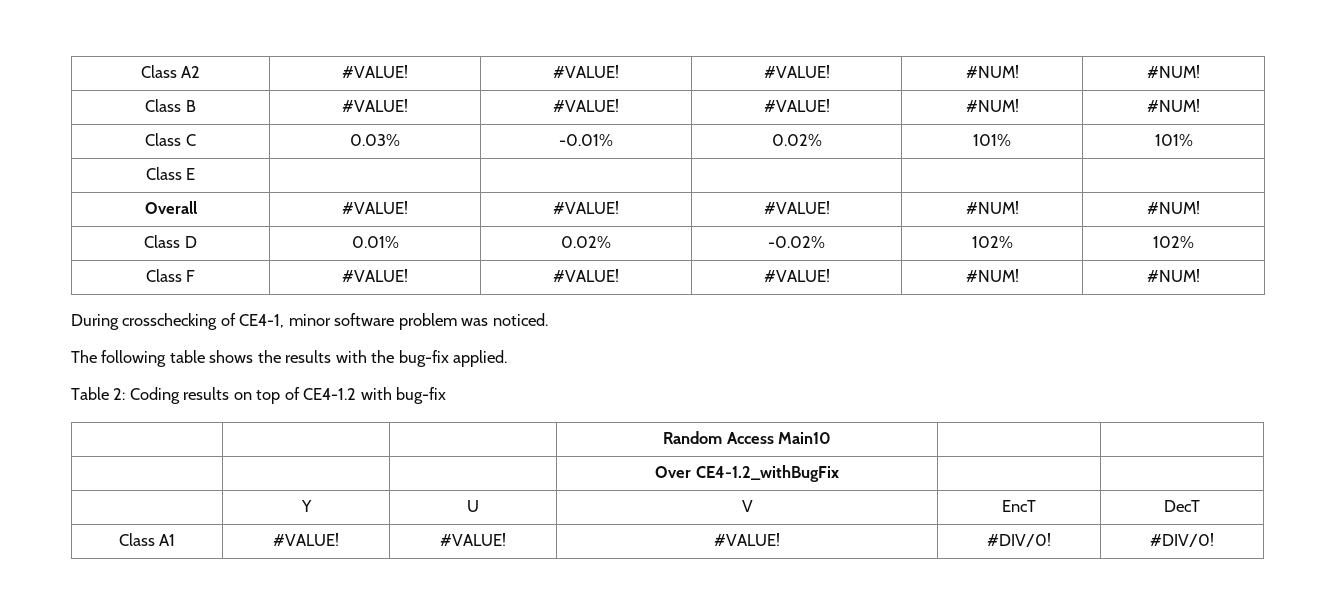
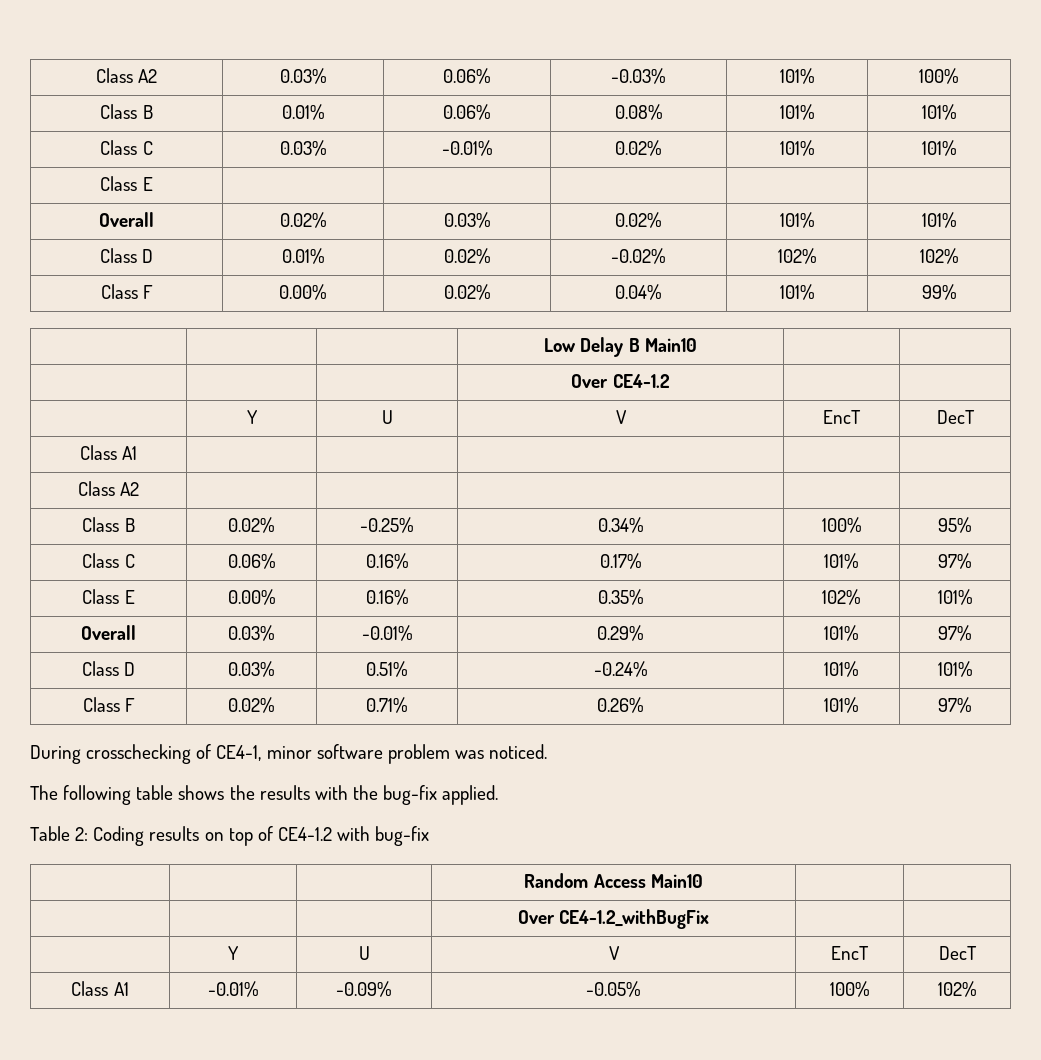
- Class A2 | #VALUE! | #VALUE! | #VALUE! | #NUM! | #NUM!
- Class B | #VALUE! | #VALUE! | #VALUE! | #NUM! | #NUM!
+ Class A2 | 0.03% | 0.06% | -0.03% | 101% | 100%
+ Class B | 0.01% | 0.06% | 0.08% | 101% | 101%
- Overall | #VALUE! | #VALUE! | #VALUE! | #NUM! | #NUM!
+ Overall | 0.02% | 0.03% | 0.02% | 101% | 101%
- Class F | #VALUE! | #VALUE! | #VALUE! | #NUM! | #NUM!
+ Class F | 0.00% | 0.02% | 0.04% | 101% | 99%
+ | | | Low Delay B Main10 | |
+ | | | Over CE4-1.2 | |
+ | Y | U | V | EncT | DecT
+ Class A1 | | | | |
+ Class A2 | | | | |
+ Class B | 0.02% | -0.25% | 0.34% | 100% | 95%
+ Class C | 0.06% | 0.16% | 0.17% | 101% | 97%
+ Class E | 0.00% | 0.16% | 0.35% | 102% | 101%
+ Overall | 0.03% | -0.01% | 0.29% | 101% | 97%
+ Class D | 0.03% | 0.51% | -0.24% | 101% | 101%
+ Class F | 0.02% | 0.71% | 0.26% | 101% | 97%
- Class A1 | #VALUE! | #VALUE! | #VALUE! | #DIV/0! | #DIV/0!
+ Class A1 | -0.01% | -0.09% | -0.05% | 100% | 102%

